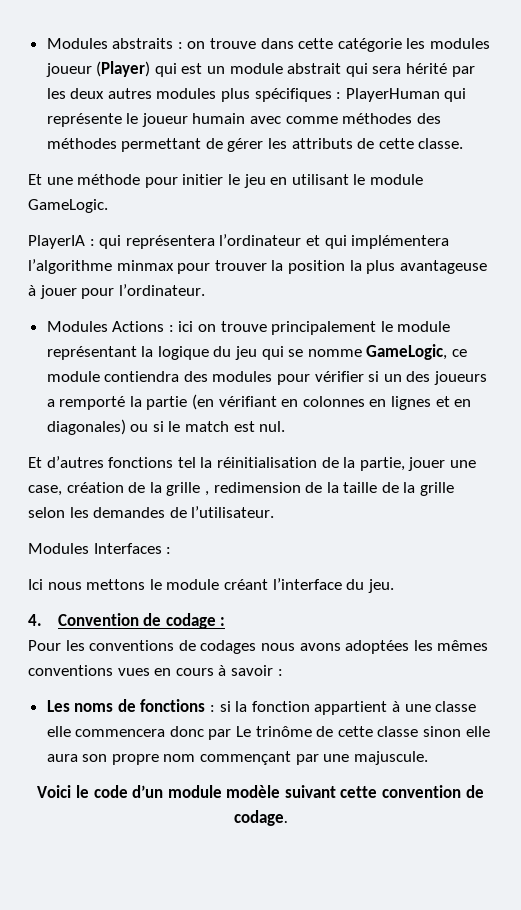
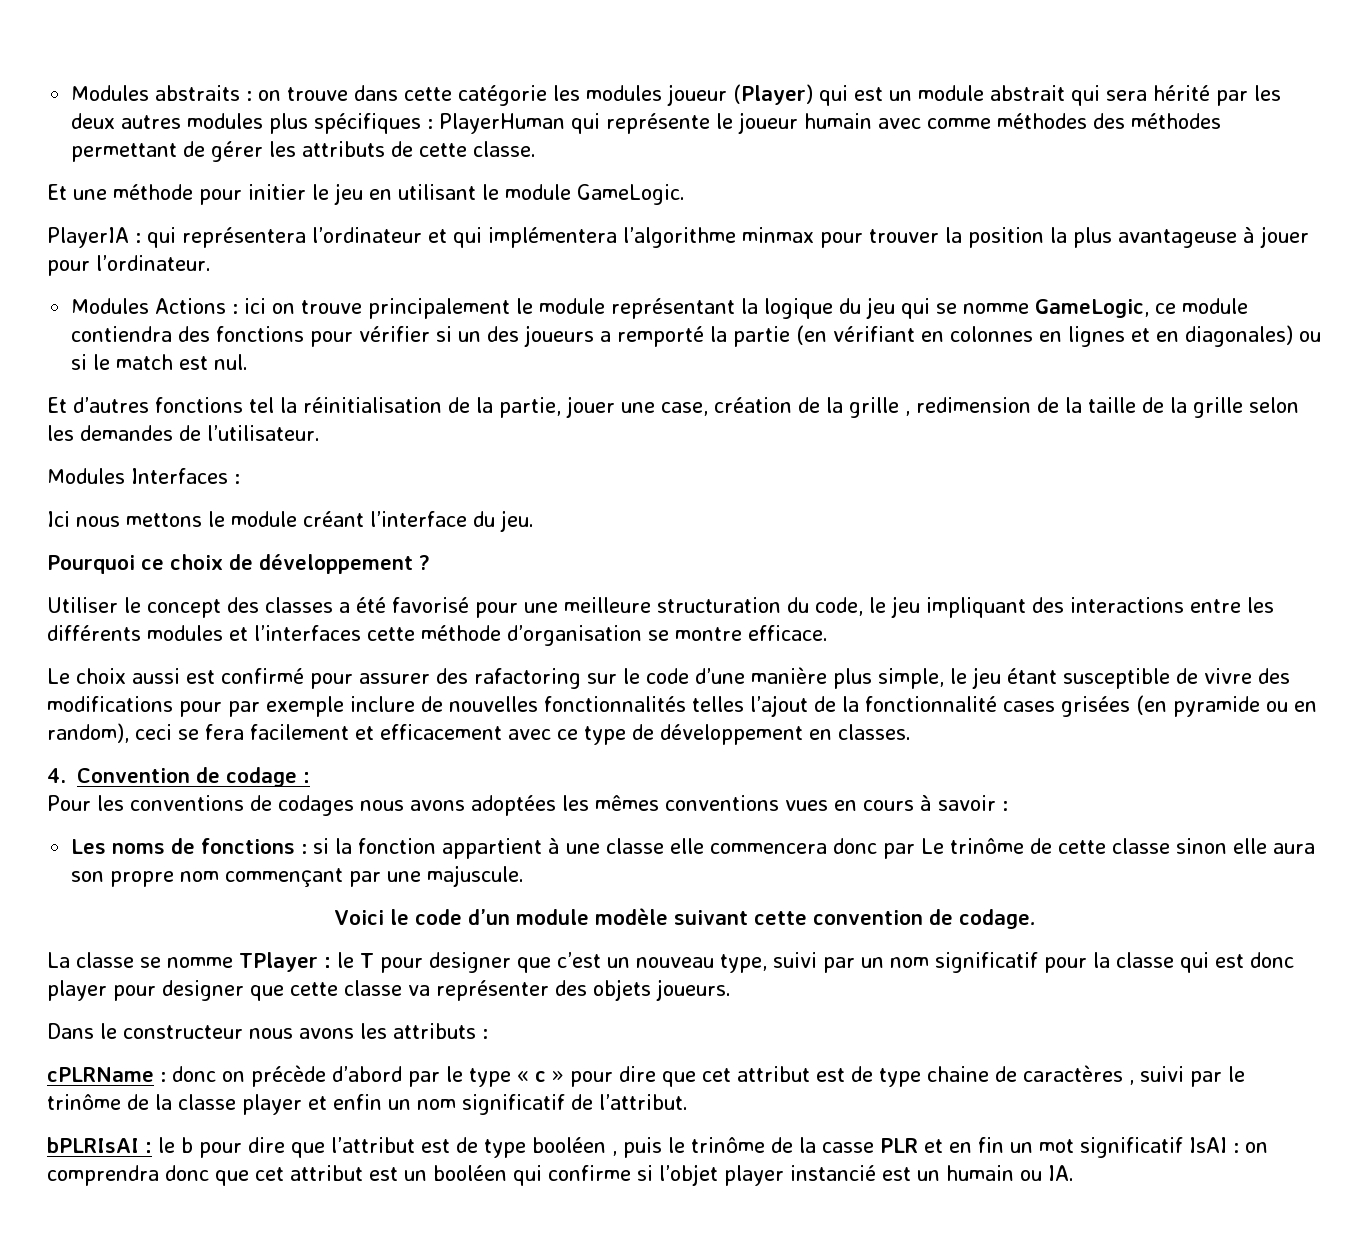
- Modules Actions : ici on trouve principalement le module représentant la logique du jeu qui se nomme GameLogic, ce module contiendra des modules pour vérifier si un des joueurs a remporté la partie (en vérifiant en colonnes en lignes et en diagonales) ou si le match est nul.
+ Modules Actions : ici on trouve principalement le module représentant la logique du jeu qui se nomme GameLogic, ce module contiendra des fonctions pour vérifier si un des joueurs a remporté la partie (en vérifiant en colonnes en lignes et en diagonales) ou si le match est nul.
+ Pourquoi ce choix de développement ?
+ Utiliser le concept des classes a été favorisé pour une meilleure structuration du code, le jeu impliquant des interactions entre les différents modules et l’interfaces cette méthode d’organisation se montre efficace.
+ Le choix aussi est confirmé pour assurer des rafactoring sur le code d’une manière plus simple, le jeu étant susceptible de vivre des modifications pour par exemple inclure de nouvelles fonctionnalités telles l’ajout de la fonctionnalité cases grisées (en pyramide ou en random), ceci se fera facilement et efficacement avec ce type de développement en classes.
+ La classe se nomme TPlayer : le T pour designer que c’est un nouveau type, suivi par un nom significatif pour la classe qui est donc player pour designer que cette classe va représenter des objets joueurs.
+ Dans le constructeur nous avons les attributs :
+ cPLRName : donc on précède d’abord par le type « c » pour dire que cet attribut est de type chaine de caractères , suivi par le trinôme de la classe player et enfin un nom significatif de l’attribut.
+ bPLRIsAI : le b pour dire que l’attribut est de type booléen , puis le trinôme de la casse PLR et en fin un mot significatif IsAI : on comprendra donc que cet attribut est un booléen qui confirme si l’objet player instancié est un humain ou IA.

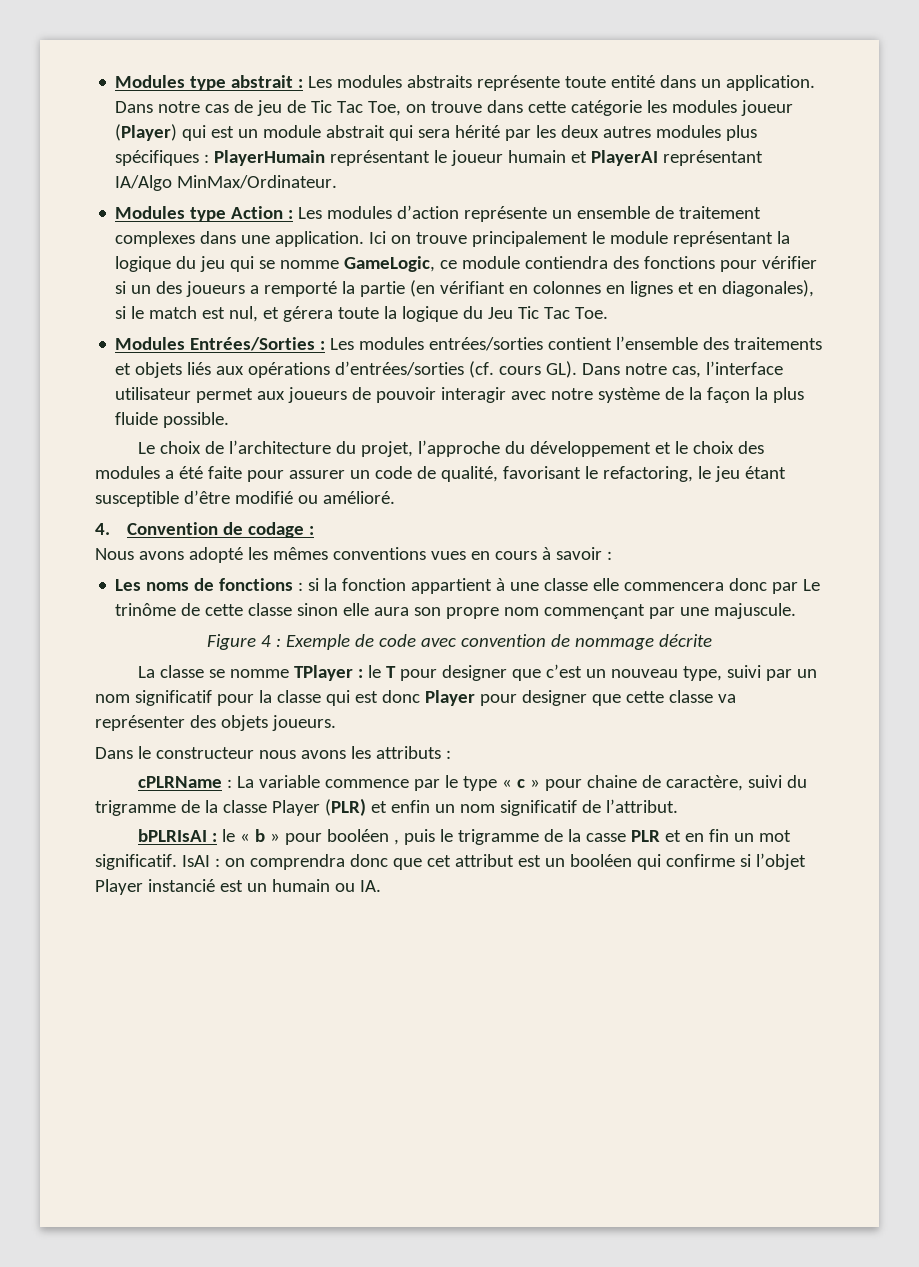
- Modules abstraits : on trouve dans cette catégorie les modules joueur (Player) qui est un module abstrait qui sera hérité par les deux autres modules plus spécifiques :
+ Modules type abstrait : Les modules abstraits représente toute entité dans un application. Dans notre cas de jeu de Tic Tac Toe, on trouve dans cette catégorie les modules joueur (Player) qui est un module abstrait qui sera hérité par les deux autres modules plus spécifiques :
- PlayerHuman qui représente le joueur humain avec comme méthodes des méthodes permettant de gérer les attributs de cette classe.
- Et une méthode pour initier le jeu en utilisant le module GameLogic.
- PlayerIA : qui représentera l’ordinateur et qui implémentera l’algorithme minmax pour trouver la position la plus avantageuse à jouer pour l’ordinateur.
- Modules Actions : ici on trouve principalement le module représentant la logique du jeu qui se nomme GameLogic, ce module contiendra des fonctions pour vérifier si un des joueurs a remporté la partie (en vérifiant en colonnes en lignes et en diagonales) ou si le match est nul.
- Et d’autres fonctions tel la réinitialisation de la partie, jouer une case, création de la grille , redimension de la taille de la grille selon les demandes de l’utilisateur.
- Modules Interfaces :
- Ici nous mettons le module créant l’interface du jeu.
- Pourquoi ce choix de développement ?
- Utiliser le concept des classes a été favorisé pour une meilleure structuration du code, le jeu impliquant des interactions entre les différents modules et l’interfaces cette méthode d’organisation se montre efficace.
- Le choix aussi est confirmé pour assurer des rafactoring sur le code d’une manière plus simple, le jeu étant susceptible de vivre des modifications pour par exemple inclure de nouvelles fonctionnalités telles l’ajout de la fonctionnalité cases grisées (en pyramide ou en random), ceci se fera facilement et efficacement avec ce type de développement en classes.
+ PlayerHumain représentant le joueur humain et PlayerAI représentant IA/Algo MinMax/Ordinateur.
+ Modules type Action : Les modules d’action représente un ensemble de traitement complexes dans une application. Ici on trouve principalement le module représentant la logique du jeu qui se nomme GameLogic, ce module contiendra des fonctions pour vérifier si un des joueurs a remporté la partie (en vérifiant en colonnes en lignes et en diagonales), si le match est nul, et gérera toute la logique du Jeu Tic Tac Toe.
+ Modules Entrées/Sorties : Les modules entrées/sorties contient l’ensemble des traitements et objets liés aux opérations d’entrées/sorties (cf. cours GL). Dans notre cas, l’interface utilisateur permet aux joueurs de pouvoir interagir avec notre système de la façon la plus fluide possible.
+ Le choix de l’architecture du projet, l’approche du développement et le choix des modules a été faite pour assurer un code de qualité, favorisant le refactoring, le jeu étant susceptible d’être modifié ou amélioré.
- Pour les conventions de codages nous avons adoptées les mêmes conventions vues en cours à savoir :
+ Nous avons adopté les mêmes conventions vues en cours à savoir :
- Voici le code d’un module modèle suivant cette convention de codage.
+ Figure 4 : Exemple de code avec convention de nommage décrite
- La classe se nomme TPlayer : le T pour designer que c’est un nouveau type, suivi par un nom significatif pour la classe qui est donc player pour designer que cette classe va représenter des objets joueurs.
+ La classe se nomme TPlayer : le T pour designer que c’est un nouveau type, suivi par un nom significatif pour la classe qui est donc Player pour designer que cette classe va représenter des objets joueurs.
- cPLRName : donc on précède d’abord par le type « c » pour dire que cet attribut est de type chaine de caractères , suivi par le trinôme de la classe player et enfin un nom significatif de l’attribut.
+ cPLRName : La variable commence par le type « c » pour chaine de caractère, suivi du trigramme de la classe Player (PLR) et enfin un nom significatif de l’attribut.
- bPLRIsAI : le b pour dire que l’attribut est de type booléen , puis le trinôme de la casse PLR et en fin un mot significatif IsAI : on comprendra donc que cet attribut est un booléen qui confirme si l’objet player instancié est un humain ou IA.
+ bPLRIsAI : le « b » pour booléen , puis le trigramme de la casse PLR et en fin un mot significatif. IsAI : on comprendra donc que cet attribut est un booléen qui confirme si l’objet Player instancié est un humain ou IA.

